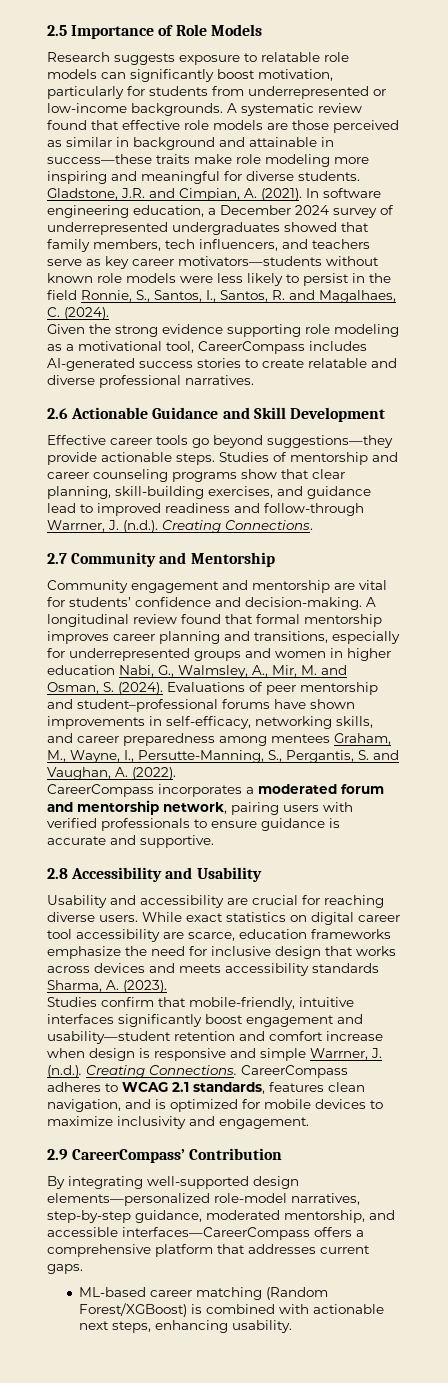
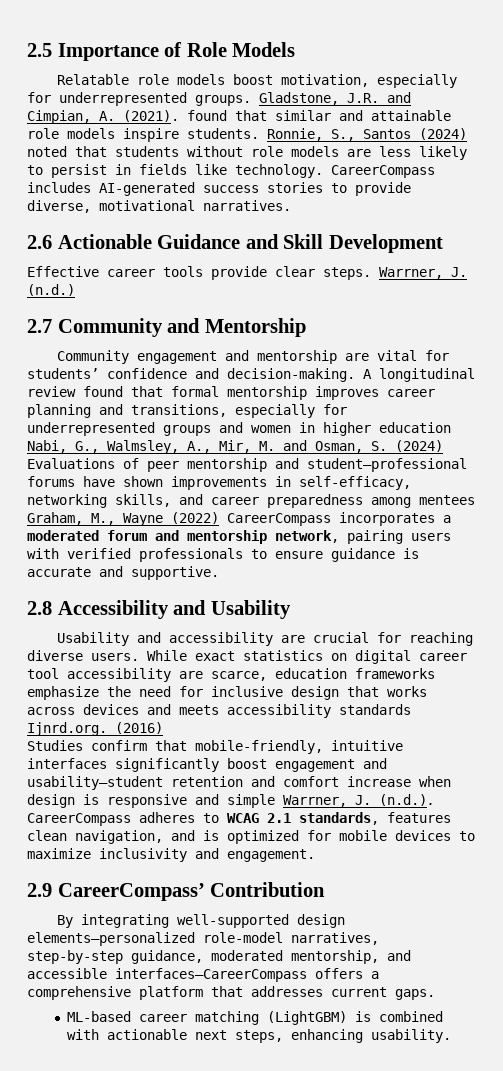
- Research suggests exposure to relatable role models can significantly boost motivation, particularly for students from underrepresented or low-income backgrounds. A systematic review found that effective role models are those perceived as similar in background and attainable in success—these traits make role modeling more inspiring and meaningful for diverse students.
+ Relatable role models boost motivation, especially for underrepresented groups.
- Gladstone, J.R. and Cimpian, A. (2021). In software engineering education, a December 2024 survey of underrepresented undergraduates showed that family members, tech influencers, and teachers serve as key career motivators—students without known role models were less likely to persist in the field Ronnie, S., Santos, I., Santos, R. and Magalhaes, C. (2024).
- Given the strong evidence supporting role modeling as a motivational tool, CareerCompass includes AI-generated success stories to create relatable and diverse professional narratives.
+ Gladstone, J.R. and Cimpian, A. (2021). found that similar and attainable role models inspire students. Ronnie, S., Santos (2024) noted that students without role models are less likely to persist in fields like technology. CareerCompass includes AI-generated success stories to provide diverse, motivational narratives.
- Effective career tools go beyond suggestions—they provide actionable steps. Studies of mentorship and career counseling programs show that clear planning, skill-building exercises, and guidance lead to improved readiness and follow-through Warrner, J. (n.d.). Creating Connections.
+ Effective career tools provide clear steps. Warrner, J. (n.d.)
- A longitudinal review found that formal mentorship improves career planning and transitions, especially for underrepresented groups and women in higher education Nabi, G., Walmsley, A., Mir, M. and Osman, S. (2024). Evaluations of peer mentorship and student–professional forums have shown improvements in self-efficacy, networking skills, and career preparedness among mentees Graham, M., Wayne, I., Persutte-Manning, S., Pergantis, S. and Vaughan, A. (2022).
- CareerCompass incorporates a moderated forum and mentorship network, pairing users with verified professionals to ensure guidance is accurate and supportive.
+ A longitudinal review found that formal mentorship improves career planning and transitions, especially for underrepresented groups and women in higher education Nabi, G., Walmsley, A., Mir, M. and Osman, S. (2024) Evaluations of peer mentorship and student–professional forums have shown improvements in self-efficacy, networking skills, and career preparedness among mentees Graham, M., Wayne (2022) CareerCompass incorporates a moderated forum and mentorship network, pairing users with verified professionals to ensure guidance is accurate and supportive.
- While exact statistics on digital career tool accessibility are scarce, education frameworks emphasize the need for inclusive design that works across devices and meets accessibility standards Sharma, A. (2023).
+ While exact statistics on digital career tool accessibility are scarce, education frameworks emphasize the need for inclusive design that works across devices and meets accessibility standards Ijnrd.org. (2016)
- Studies confirm that mobile-friendly, intuitive interfaces significantly boost engagement and usability—student retention and comfort increase when design is responsive and simple Warrner, J. (n.d.). Creating Connections. CareerCompass adheres to WCAG 2.1 standards, features clean navigation, and is optimized for mobile devices to maximize inclusivity and engagement.
+ Studies confirm that mobile-friendly, intuitive interfaces significantly boost engagement and usability—student retention and comfort increase when design is responsive and simple Warrner, J. (n.d.). CareerCompass adheres to WCAG 2.1 standards, features clean navigation, and is optimized for mobile devices to maximize inclusivity and engagement.
- ML-based career matching (Random Forest/XGBoost) is combined with actionable next steps, enhancing usability.
+ ML-based career matching (LightGBM) is combined with actionable next steps, enhancing usability.

